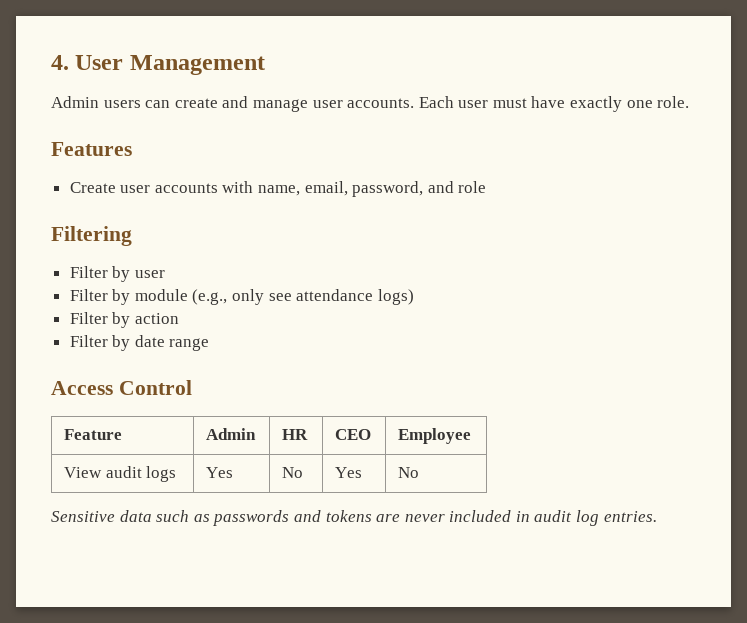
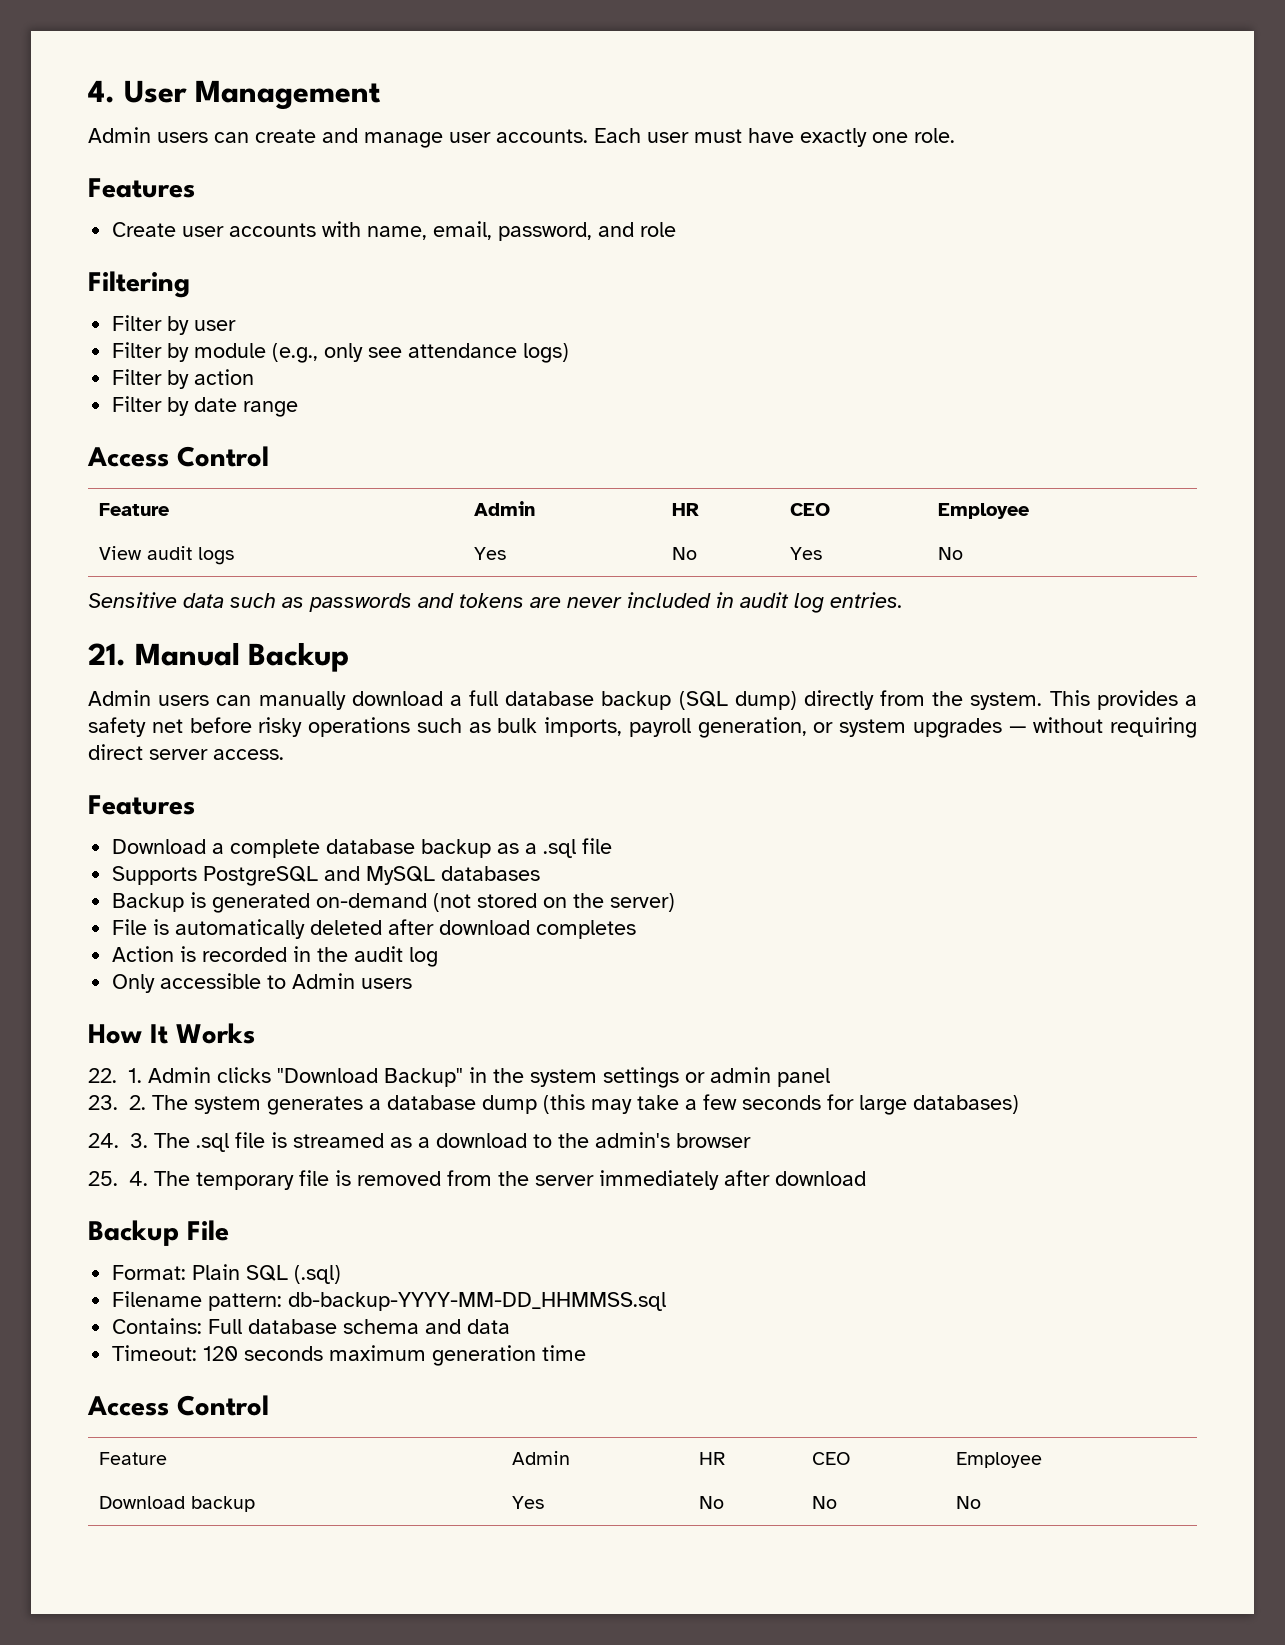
+ 21. Manual Backup
+ Admin users can manually download a full database backup (SQL dump) directly from the system. This provides a safety net before risky operations such as bulk imports, payroll generation, or system upgrades — without requiring direct server access.
+ Features
+ Download a complete database backup as a .sql file
+ Supports PostgreSQL and MySQL databases
+ Backup is generated on-demand (not stored on the server)
+ File is automatically deleted after download completes
+ Action is recorded in the audit log
+ Only accessible to Admin users
+ How It Works
+ 22. 1. Admin clicks "Download Backup" in the system settings or admin panel
+ 23. 2. The system generates a database dump (this may take a few seconds for large databases)
+ 24. 3. The .sql file is streamed as a download to the admin's browser
+ 25. 4. The temporary file is removed from the server immediately after download
+ Backup File
+ Format: Plain SQL (.sql)
+ Filename pattern: db-backup-YYYY-MM-DD_HHMMSS.sql
+ Contains: Full database schema and data
+ Timeout: 120 seconds maximum generation time
+ Access Control
+ Feature | Admin | HR | CEO | Employee
+ Download backup | Yes | No | No | No

